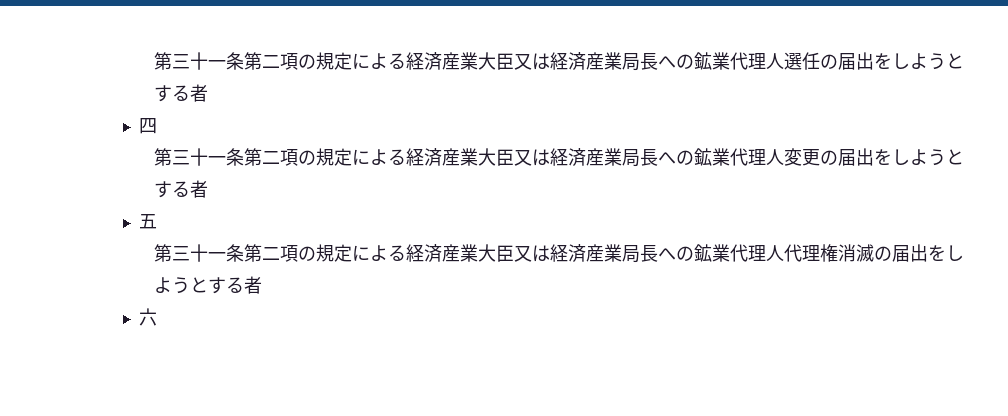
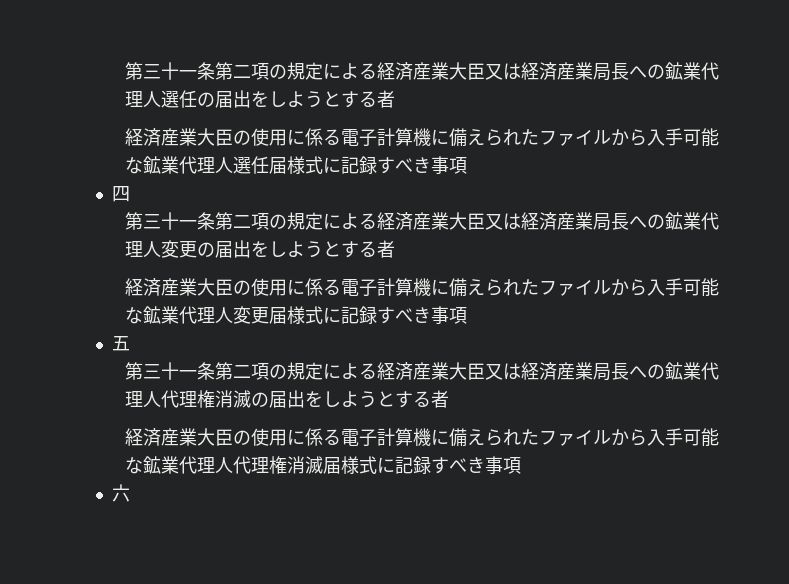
+ 経済産業大臣の使用に係る電子計算機に備えられたファイルから入手可能な鉱業代理人選任届様式に記録すべき事項
+ 経済産業大臣の使用に係る電子計算機に備えられたファイルから入手可能な鉱業代理人変更届様式に記録すべき事項
+ 経済産業大臣の使用に係る電子計算機に備えられたファイルから入手可能な鉱業代理人代理権消滅届様式に記録すべき事項

